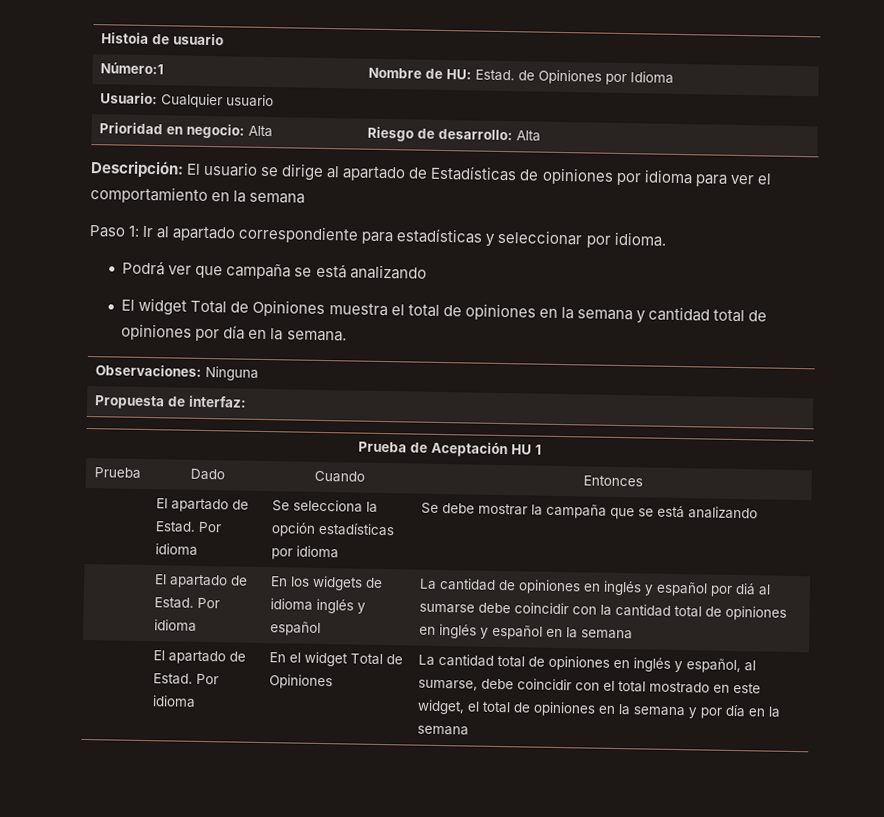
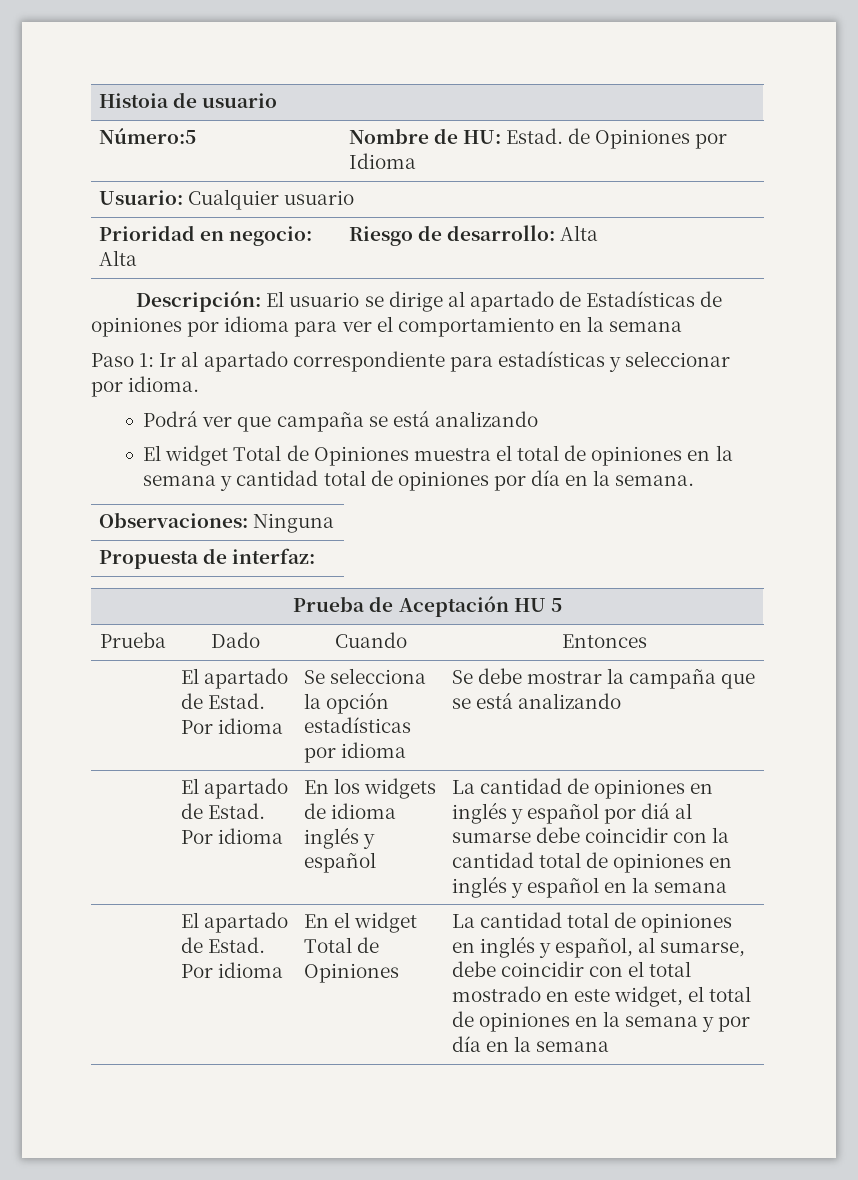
- Número:1 | Nombre de HU: Estad. de Opiniones por Idioma
+ Número:5 | Nombre de HU: Estad. de Opiniones por Idioma
- Prueba de Aceptación HU 1
+ Prueba de Aceptación HU 5

